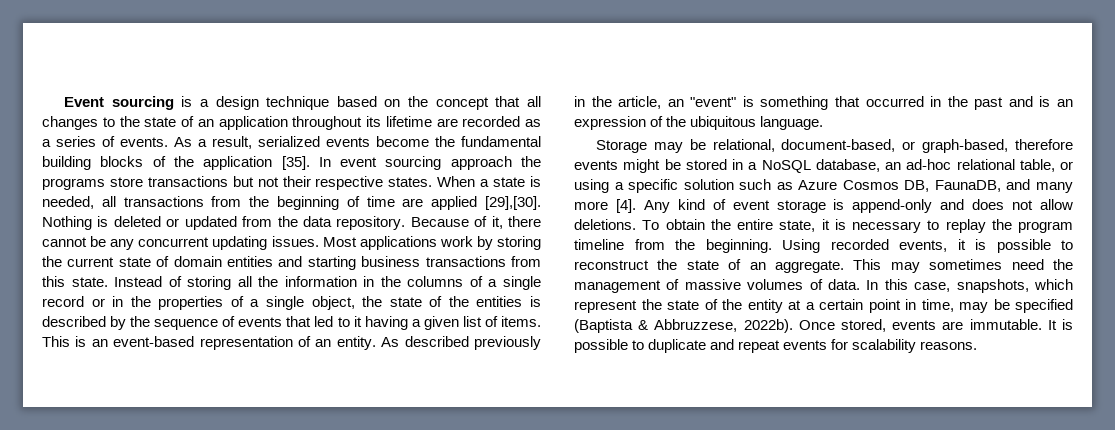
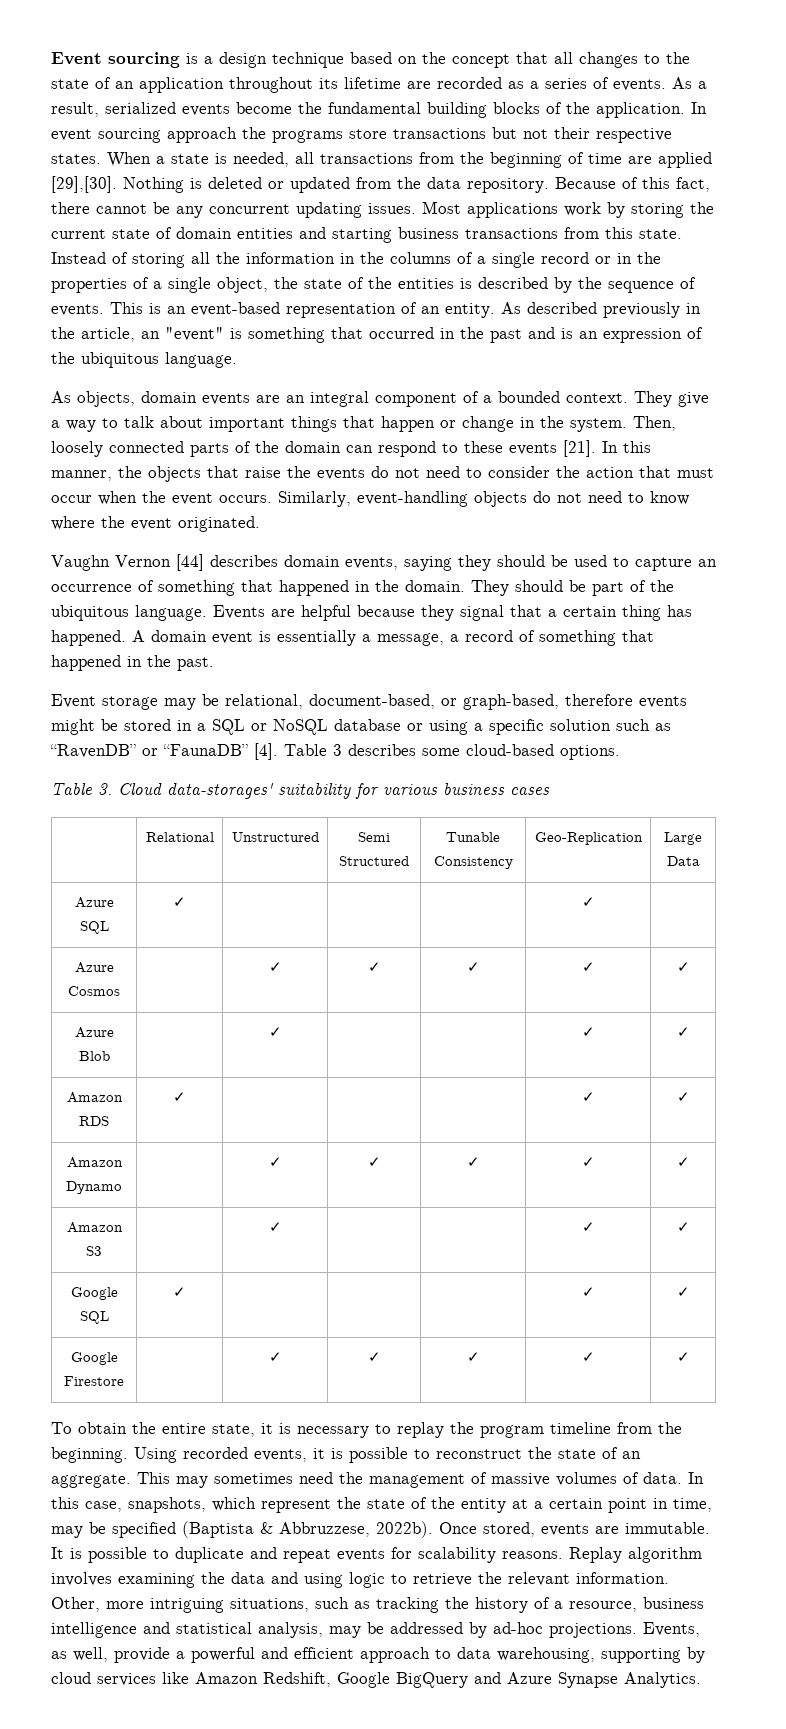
- As a result, serialized events become the fundamental building blocks of the application [35].
+ As a result, serialized events become the fundamental building blocks of the application.
- Because of it, there cannot be any concurrent updating issues.
+ Because of this fact, there cannot be any concurrent updating issues.
- Instead of storing all the information in the columns of a single record or in the properties of a single object, the state of the entities is described by the sequence of events that led to it having a given list of items.
+ Instead of storing all the information in the columns of a single record or in the properties of a single object, the state of the entities is described by the sequence of events.
- Storage may be relational, document-based, or graph-based, therefore events might be stored in a NoSQL database, an ad-hoc relational table, or using a specific solution such as Azure Cosmos DB, FaunaDB, and many more [4]. Any kind of event storage is append-only and does not allow deletions. To obtain the entire state, it is necessary to replay the program timeline from the beginning.
+ As objects, domain events are an integral component of a bounded context. They give a way to talk about important things that happen or change in the system. Then, loosely connected parts of the domain can respond to these events [21]. In this manner, the objects that raise the events do not need to consider the action that must occur when the event occurs. Similarly, event-handling objects do not need to know where the event originated.
+ Vaughn Vernon [44] describes domain events, saying they should be used to capture an occurrence of something that happened in the domain. They should be part of the ubiquitous language. Events are helpful because they signal that a certain thing has happened. A domain event is essentially a message, a record of something that happened in the past.
+ Event storage may be relational, document-based, or graph-based, therefore events might be stored in a SQL or NoSQL database or using a specific solution such as “RavenDB” or “FaunaDB” [4]. Table 3 describes some cloud-based options.
+ Table 3. Cloud data-storages' suitability for various business cases
+ | Relational | Unstructured | Semi Structured | Tunable Consistency | Geo-Replication | Large Data
+ Azure SQL | ✓ | | | | ✓ |
+ Azure Cosmos | | ✓ | ✓ | ✓ | ✓ | ✓
+ Azure Blob | | ✓ | | | ✓ | ✓
+ Amazon RDS | ✓ | | | | ✓ | ✓
+ Amazon Dynamo | | ✓ | ✓ | ✓ | ✓ | ✓
+ Amazon S3 | | ✓ | | | ✓ | ✓
+ Google SQL | ✓ | | | | ✓ | ✓
+ Google Firestore | | ✓ | ✓ | ✓ | ✓ | ✓
+ To obtain the entire state, it is necessary to replay the program timeline from the beginning.
+ Replay algorithm involves examining the data and using logic to retrieve the relevant information. Other, more intriguing situations, such as tracking the history of a resource, business intelligence and statistical analysis, may be addressed by ad-hoc projections. Events, as well, provide a powerful and efficient approach to data warehousing, supporting by cloud services like Amazon Redshift, Google BigQuery and Azure Synapse Analytics.

